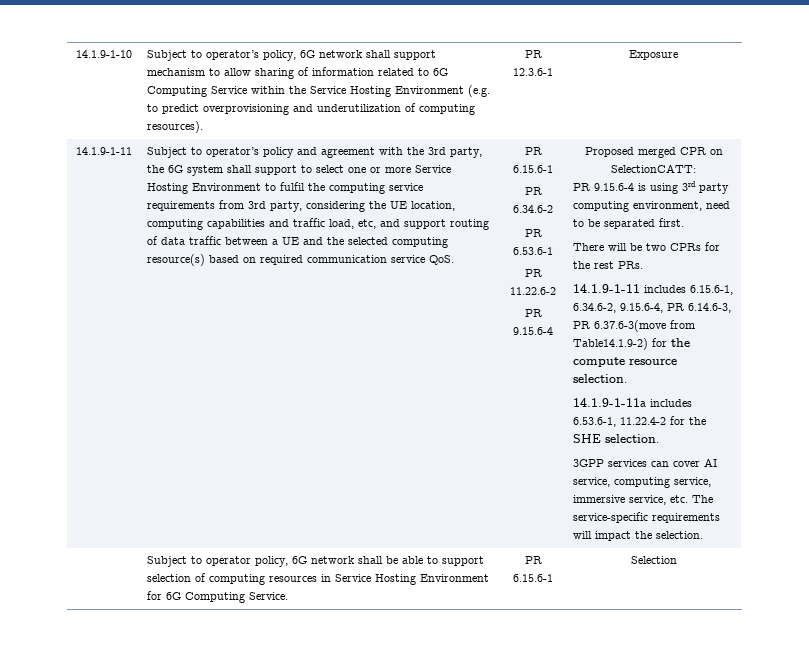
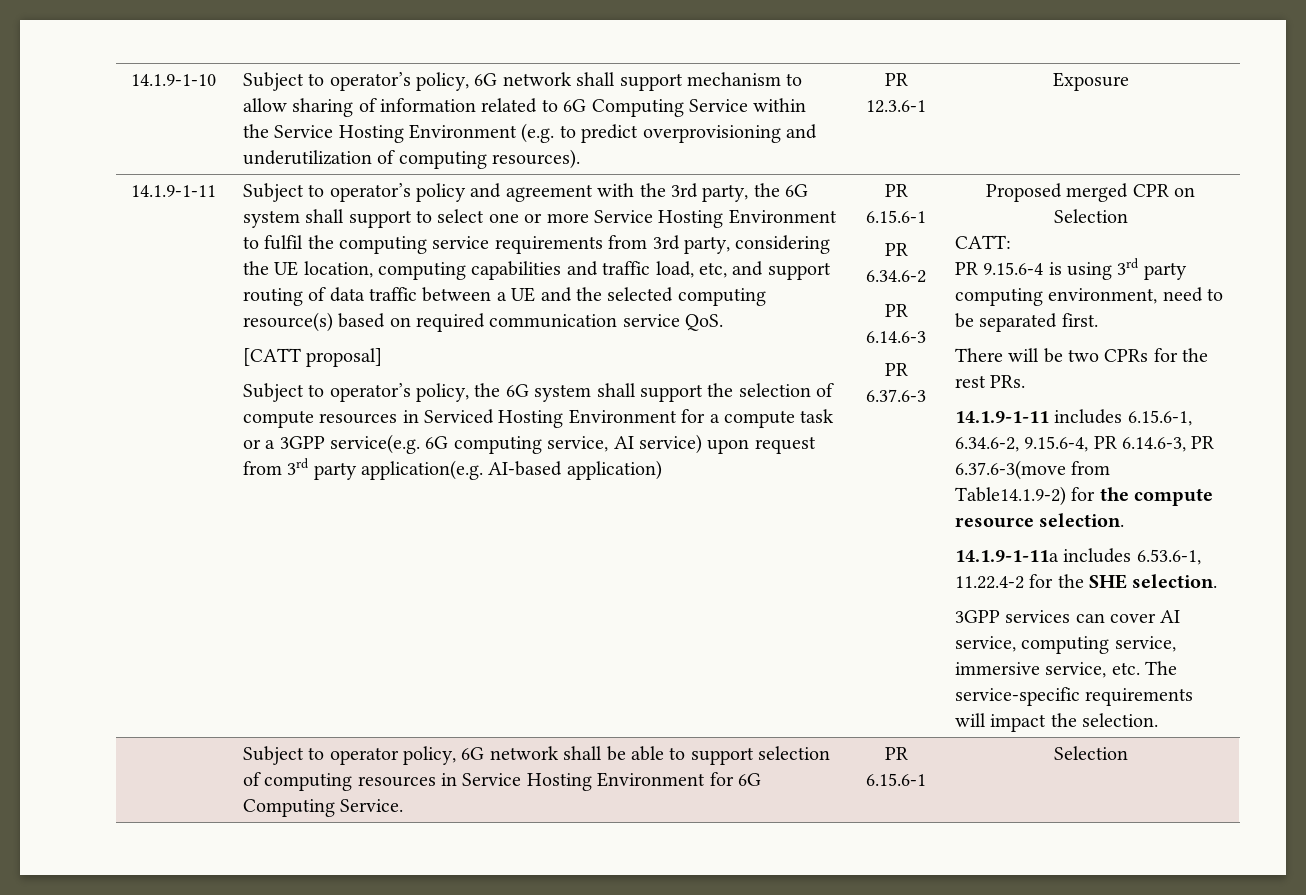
+ [CATT proposal]
+ Subject to operator’s policy, the 6G system shall support the selection of compute resources in Serviced Hosting Environment for a compute task or a 3GPP service(e.g. 6G computing service, AI service) upon request from 3rd party application(e.g. AI-based application)
- PR 6.53.6-1
- PR 11.22.6-2
- PR 9.15.6-4
+ PR 6.14.6-3
+ PR 6.37.6-3
- Proposed merged CPR on SelectionCATT:
+ Proposed merged CPR on Selection
+ CATT:

